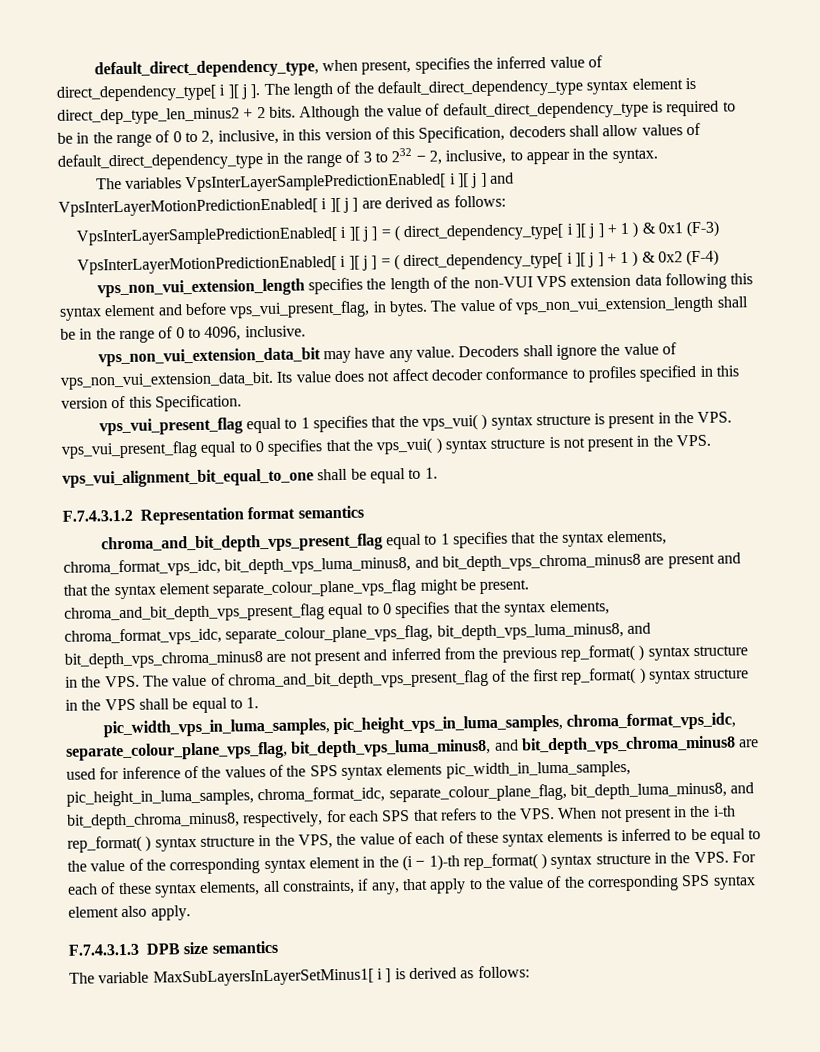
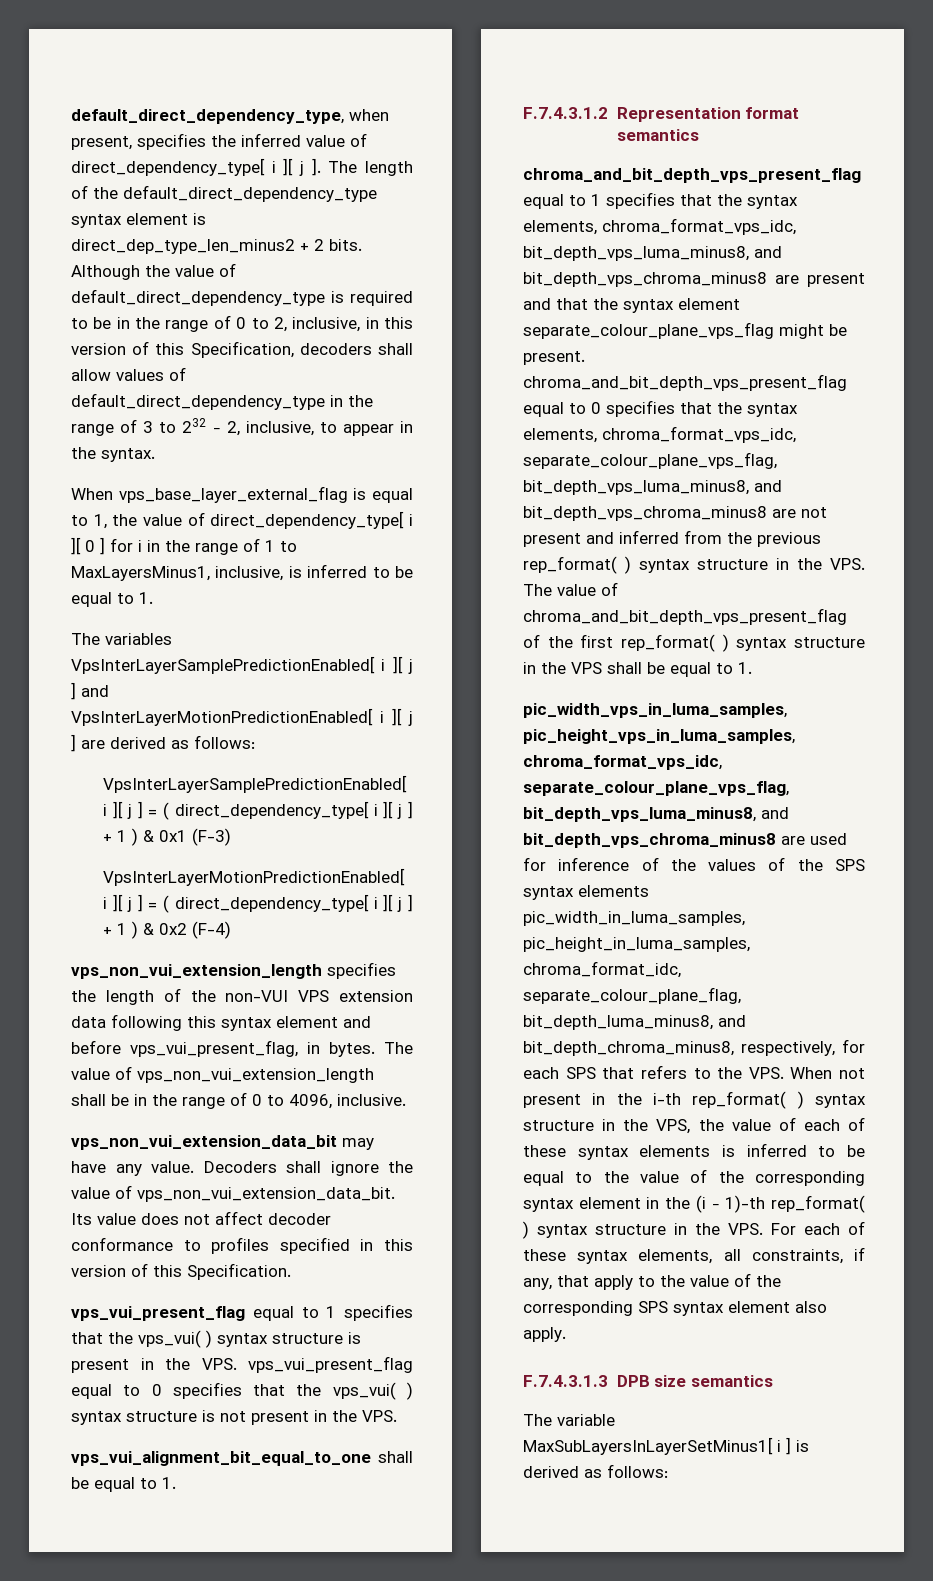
+ When vps_base_layer_external_flag is equal to 1, the value of direct_dependency_type[ i ][ 0 ] for i in the range of 1 to MaxLayersMinus1, inclusive, is inferred to be equal to 1.

